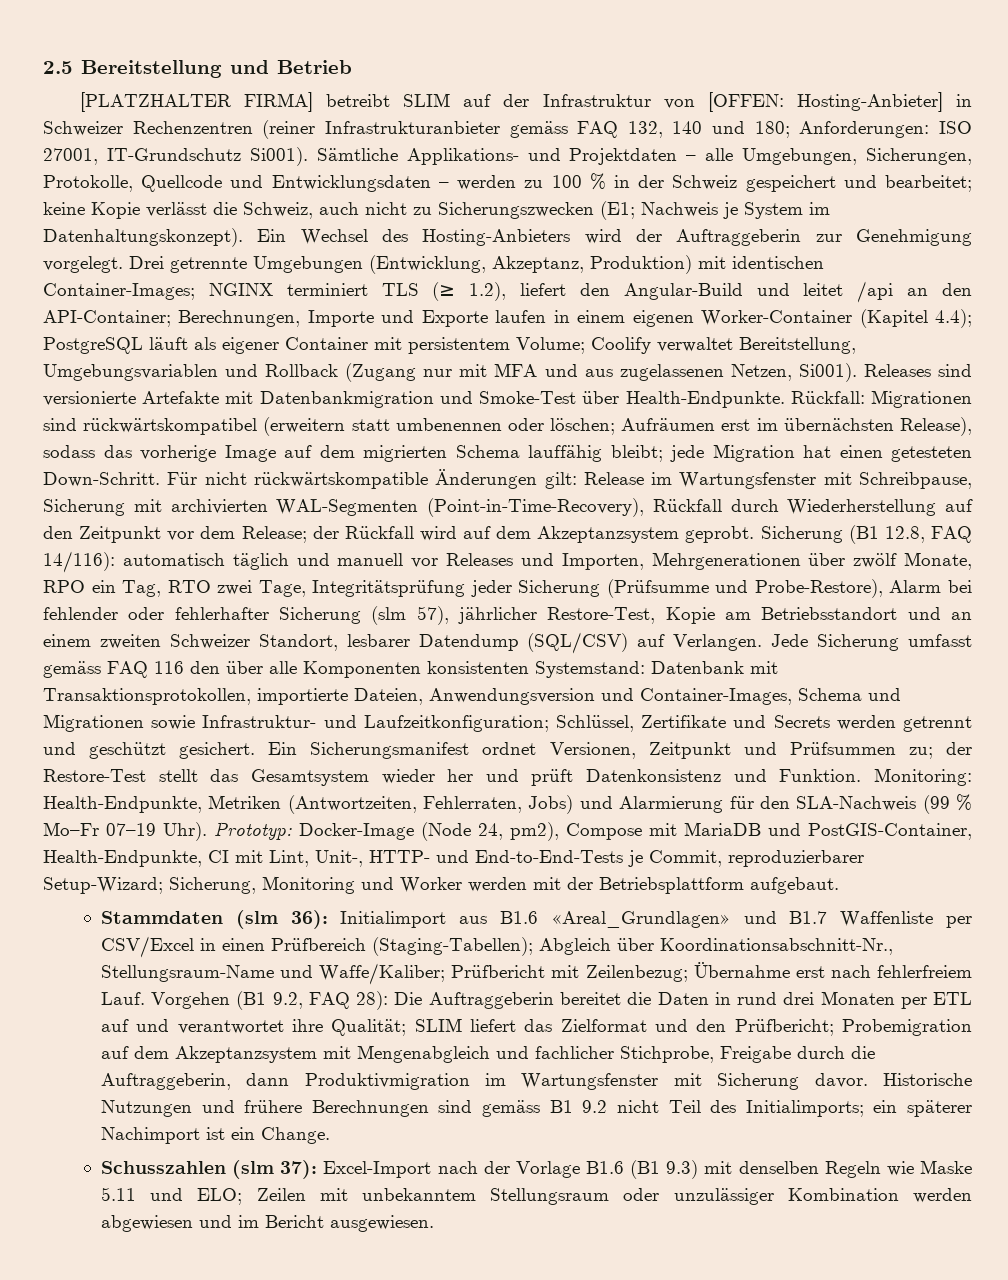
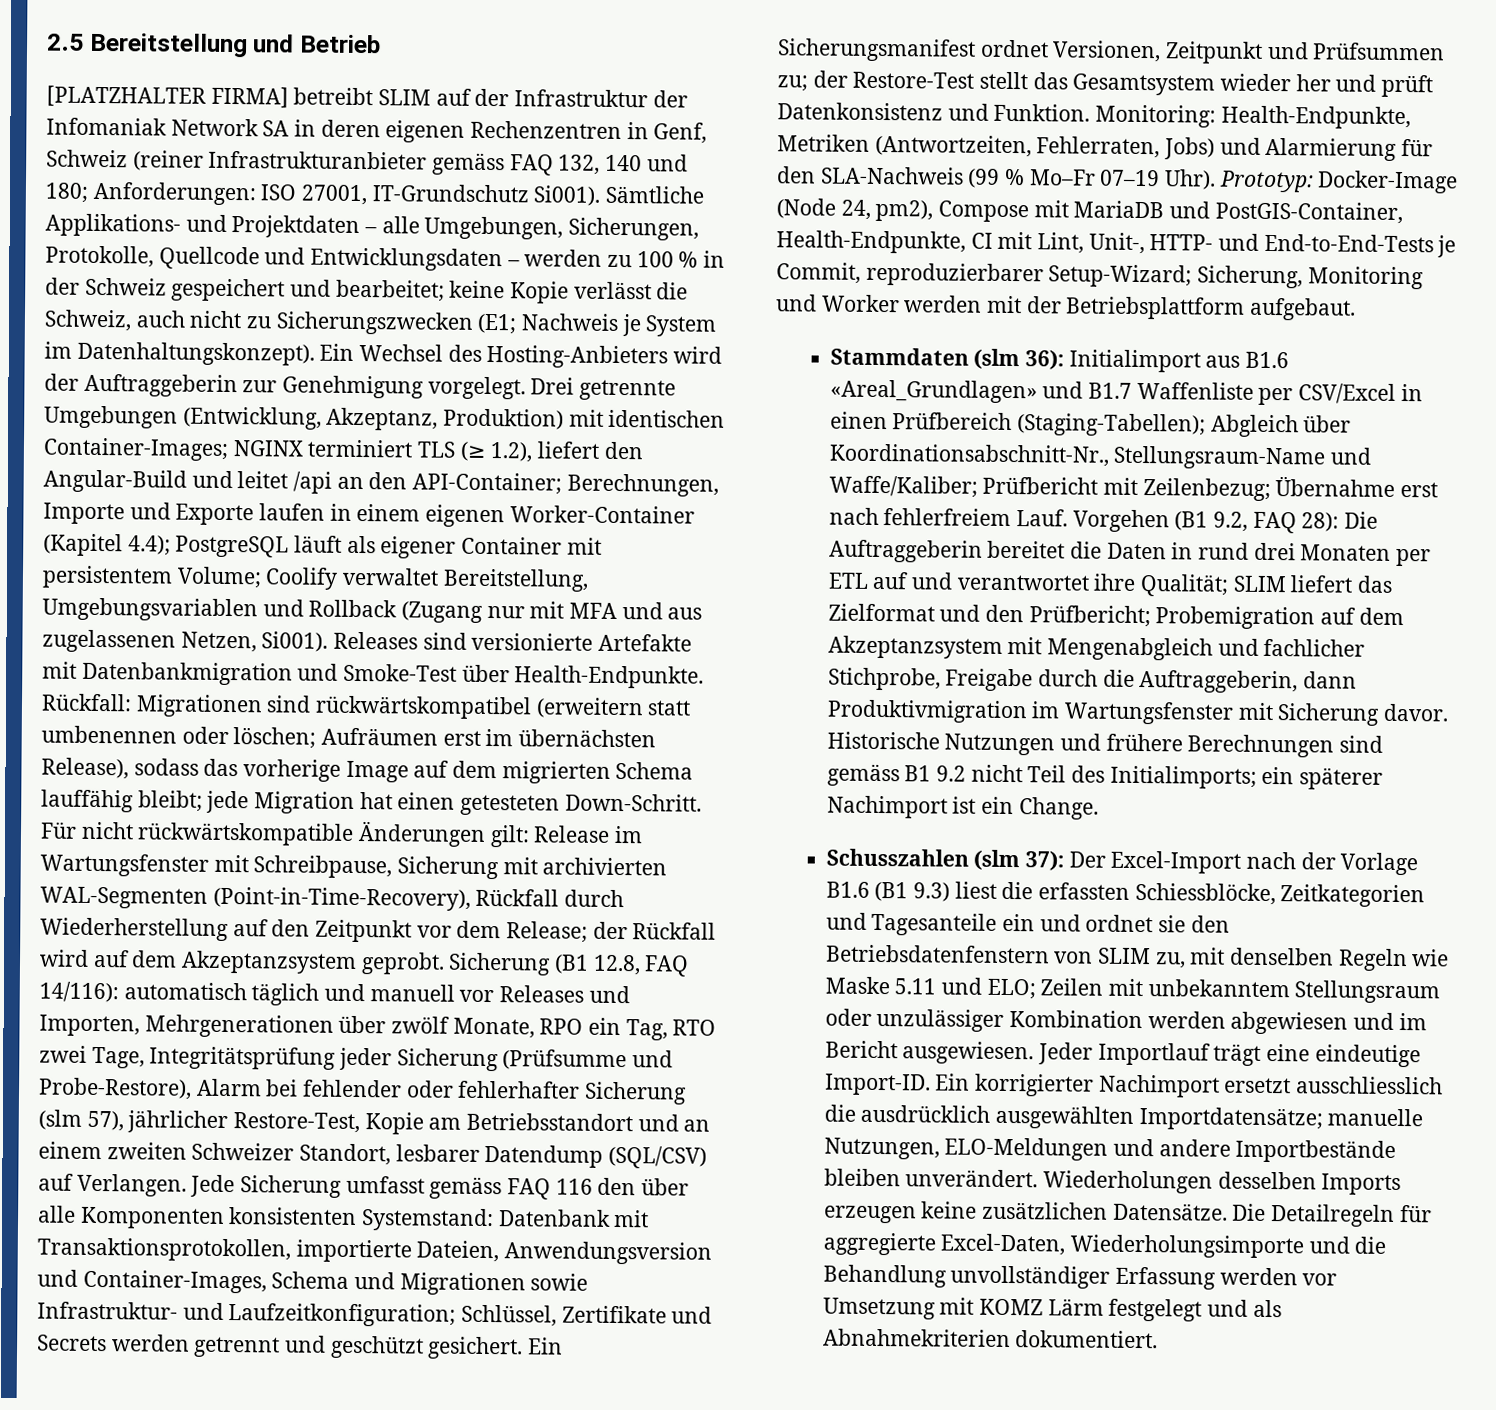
- [PLATZHALTER FIRMA] betreibt SLIM auf der Infrastruktur von [OFFEN: Hosting-Anbieter] in Schweizer Rechenzentren (reiner Infrastrukturanbieter gemäss FAQ 132, 140 und 180; Anforderungen: ISO 27001, IT-Grundschutz Si001).
+ [PLATZHALTER FIRMA] betreibt SLIM auf der Infrastruktur der Infomaniak Network SA in deren eigenen Rechenzentren in Genf, Schweiz (reiner Infrastrukturanbieter gemäss FAQ 132, 140 und 180; Anforderungen: ISO 27001, IT-Grundschutz Si001).
- Schusszahlen (slm 37): Excel-Import nach der Vorlage B1.6 (B1 9.3) mit denselben Regeln wie Maske 5.11 und ELO; Zeilen mit unbekanntem Stellungsraum oder unzulässiger Kombination werden abgewiesen und im Bericht ausgewiesen.
+ Schusszahlen (slm 37): Der Excel-Import nach der Vorlage B1.6 (B1 9.3) liest die erfassten Schiessblöcke, Zeitkategorien und Tagesanteile ein und ordnet sie den Betriebsdatenfenstern von SLIM zu, mit denselben Regeln wie Maske 5.11 und ELO; Zeilen mit unbekanntem Stellungsraum oder unzulässiger Kombination werden abgewiesen und im Bericht ausgewiesen.
+ Jeder Importlauf trägt eine eindeutige Import-ID. Ein korrigierter Nachimport ersetzt ausschliesslich die ausdrücklich ausgewählten Importdatensätze; manuelle Nutzungen, ELO-Meldungen und andere Importbestände bleiben unverändert. Wiederholungen desselben Imports erzeugen keine zusätzlichen Datensätze. Die Detailregeln für aggregierte Excel-Daten, Wiederholungsimporte und die Behandlung unvollständiger Erfassung werden vor Umsetzung mit KOMZ Lärm festgelegt und als Abnahmekriterien dokumentiert.

